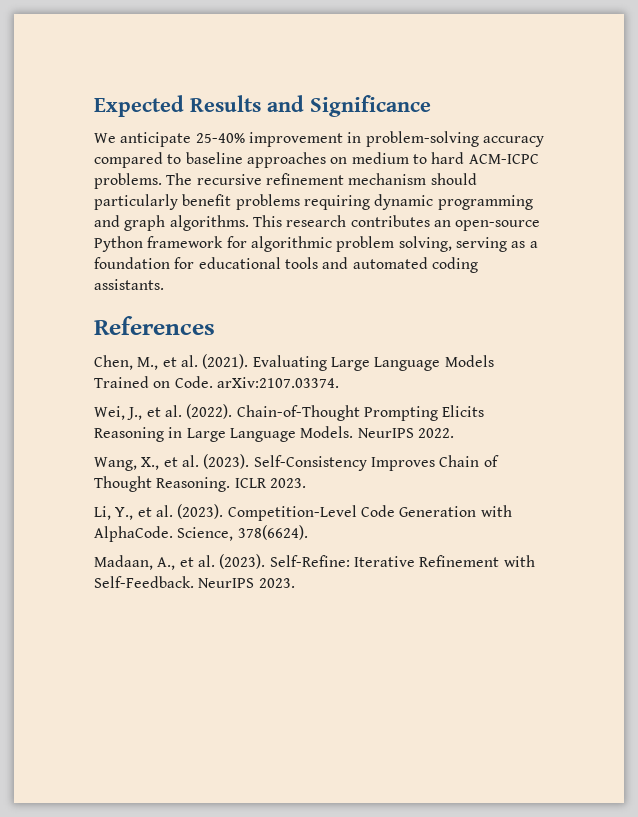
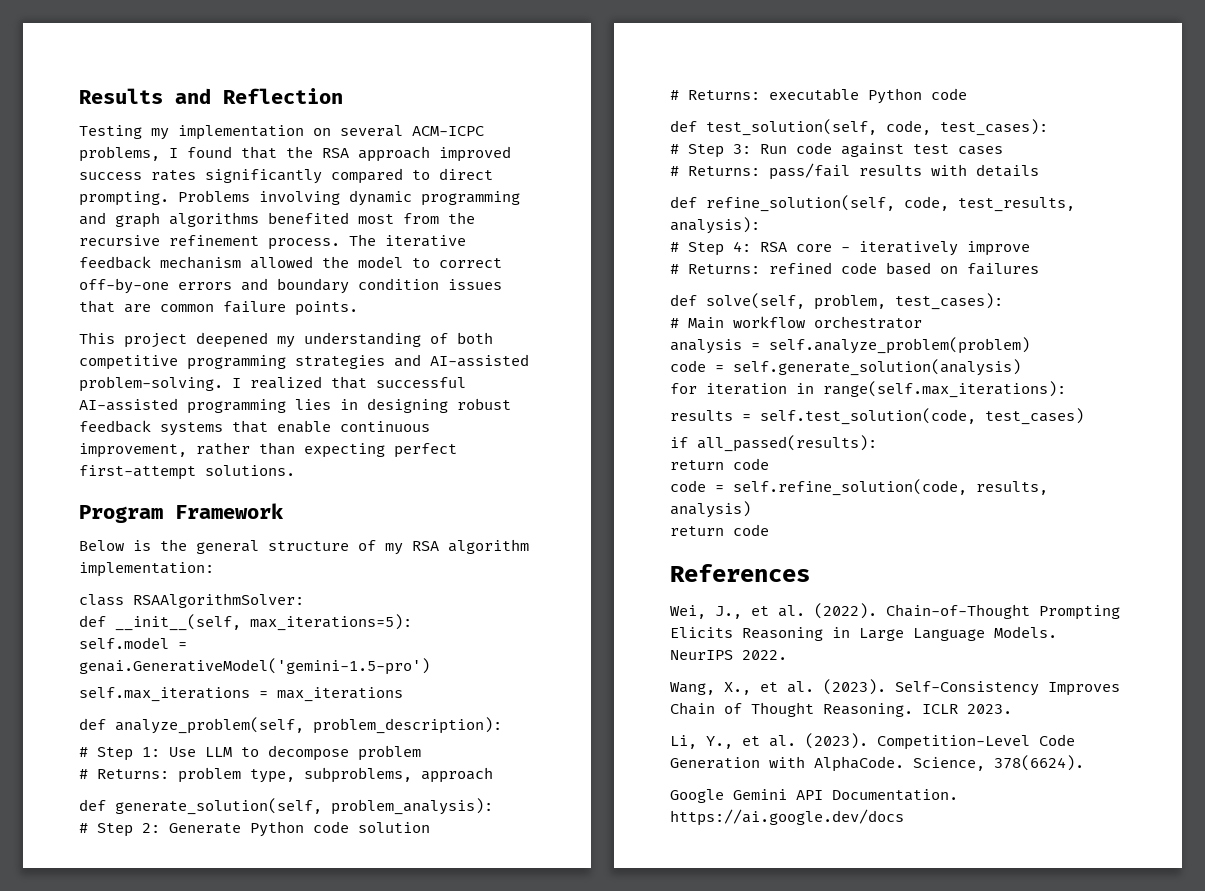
- Expected Results and Significance
- We anticipate 25-40% improvement in problem-solving accuracy compared to baseline approaches on medium to hard ACM-ICPC problems. The recursive refinement mechanism should particularly benefit problems requiring dynamic programming and graph algorithms. This research contributes an open-source Python framework for algorithmic problem solving, serving as a foundation for educational tools and automated coding assistants.
+ Results and Reflection
+ Testing my implementation on several ACM-ICPC problems, I found that the RSA approach improved success rates significantly compared to direct prompting. Problems involving dynamic programming and graph algorithms benefited most from the recursive refinement process. The iterative feedback mechanism allowed the model to correct off-by-one errors and boundary condition issues that are common failure points.
+ This project deepened my understanding of both competitive programming strategies and AI-assisted problem-solving. I realized that successful AI-assisted programming lies in designing robust feedback systems that enable continuous improvement, rather than expecting perfect first-attempt solutions.
+ Program Framework
+ Below is the general structure of my RSA algorithm implementation:
+ class RSAAlgorithmSolver:
+ def __init__(self, max_iterations=5):
+ self.model = genai.GenerativeModel('gemini-1.5-pro')
+ self.max_iterations = max_iterations
+ def analyze_problem(self, problem_description):
+ # Step 1: Use LLM to decompose problem
+ # Returns: problem type, subproblems, approach
+ def generate_solution(self, problem_analysis):
+ # Step 2: Generate Python code solution
+ # Returns: executable Python code
+ def test_solution(self, code, test_cases):
+ # Step 3: Run code against test cases
+ # Returns: pass/fail results with details
+ def refine_solution(self, code, test_results, analysis):
+ # Step 4: RSA core - iteratively improve
+ # Returns: refined code based on failures
+ def solve(self, problem, test_cases):
+ # Main workflow orchestrator
+ analysis = self.analyze_problem(problem)
+ code = self.generate_solution(analysis)
+ for iteration in range(self.max_iterations):
+ results = self.test_solution(code, test_cases)
+ if all_passed(results):
+ return code
+ code = self.refine_solution(code, results, analysis)
+ return code
  References
- Chen, M., et al. (2021). Evaluating Large Language Models Trained on Code. arXiv:2107.03374.
- Madaan, A., et al. (2023). Self-Refine: Iterative Refinement with Self-Feedback. NeurIPS 2023.
+ Google Gemini API Documentation. https://ai.google.dev/docs

